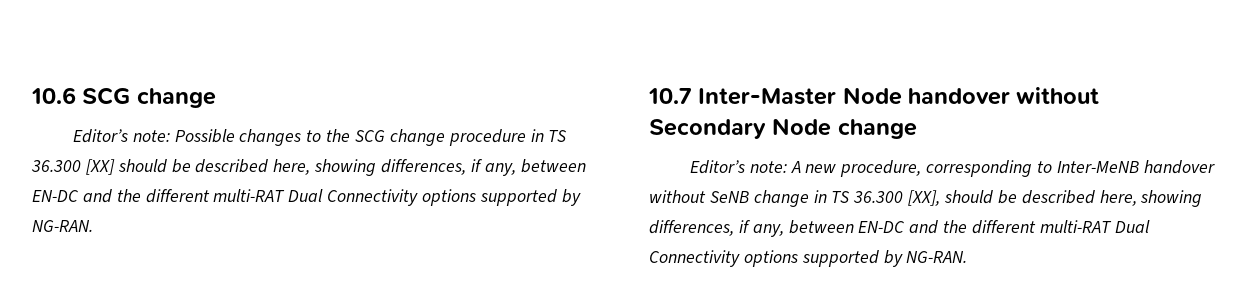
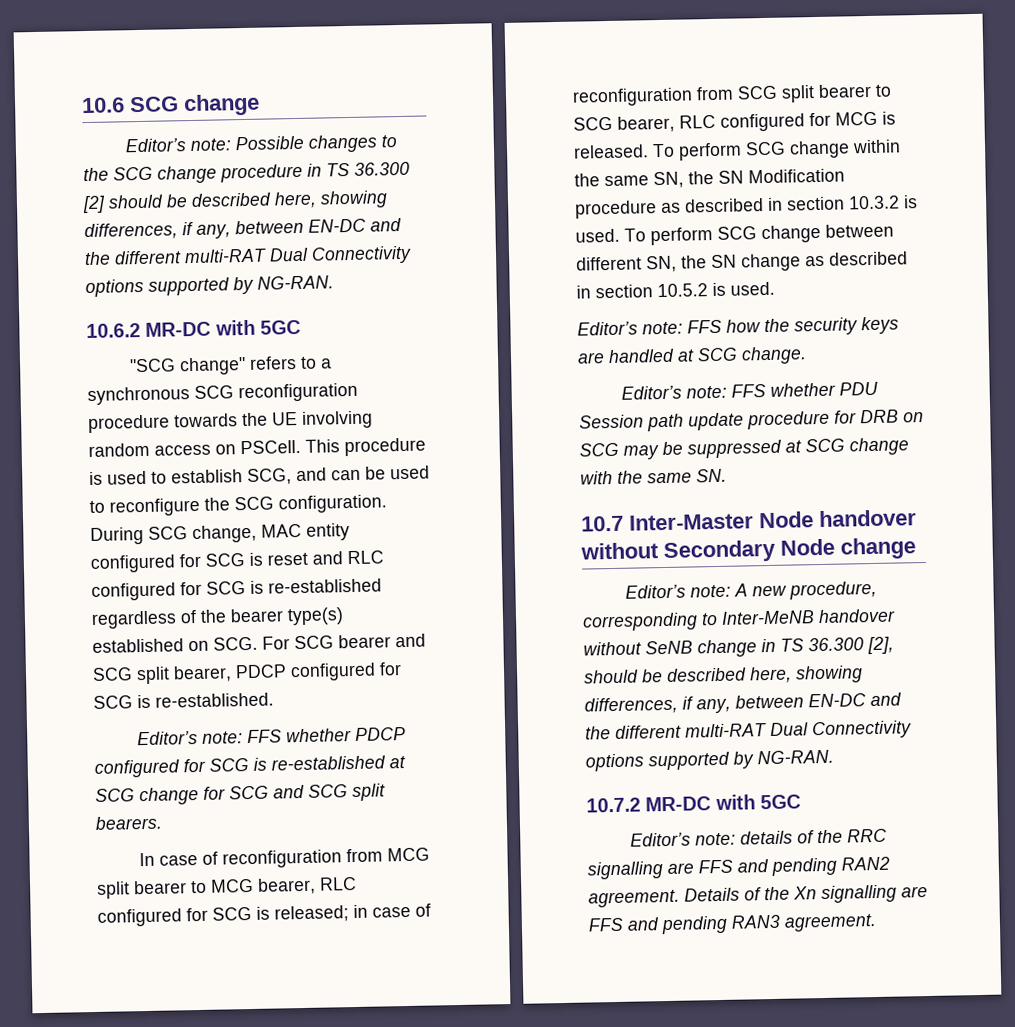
- Editor’s note: Possible changes to the SCG change procedure in TS 36.300 [XX] should be described here, showing differences, if any, between EN-DC and the different multi-RAT Dual Connectivity options supported by NG-RAN.
+ Editor’s note: Possible changes to the SCG change procedure in TS 36.300 [2] should be described here, showing differences, if any, between EN-DC and the different multi-RAT Dual Connectivity options supported by NG-RAN.
+ 10.6.2 MR-DC with 5GC
+ "SCG change" refers to a synchronous SCG reconfiguration procedure towards the UE involving random access on PSCell. This procedure is used to establish SCG, and can be used to reconfigure the SCG configuration. During SCG change, MAC entity configured for SCG is reset and RLC configured for SCG is re-established regardless of the bearer type(s) established on SCG. For SCG bearer and SCG split bearer, PDCP configured for SCG is re-established.
+ Editor’s note: FFS whether PDCP configured for SCG is re-established at SCG change for SCG and SCG split bearers.
+ In case of reconfiguration from MCG split bearer to MCG bearer, RLC configured for SCG is released; in case of reconfiguration from SCG split bearer to SCG bearer, RLC configured for MCG is released. To perform SCG change within the same SN, the SN Modification procedure as described in section 10.3.2 is used. To perform SCG change between different SN, the SN change as described in section 10.5.2 is used.
+ Editor’s note: FFS how the security keys are handled at SCG change.
+ Editor’s note: FFS whether PDU Session path update procedure for DRB on SCG may be suppressed at SCG change with the same SN.
- Editor’s note: A new procedure, corresponding to Inter-MeNB handover without SeNB change in TS 36.300 [XX], should be described here, showing differences, if any, between EN-DC and the different multi-RAT Dual Connectivity options supported by NG-RAN.
+ Editor’s note: A new procedure, corresponding to Inter-MeNB handover without SeNB change in TS 36.300 [2], should be described here, showing differences, if any, between EN-DC and the different multi-RAT Dual Connectivity options supported by NG-RAN.
+ 10.7.2 MR-DC with 5GC
+ Editor’s note: details of the RRC signalling are FFS and pending RAN2 agreement. Details of the Xn signalling are FFS and pending RAN3 agreement.

